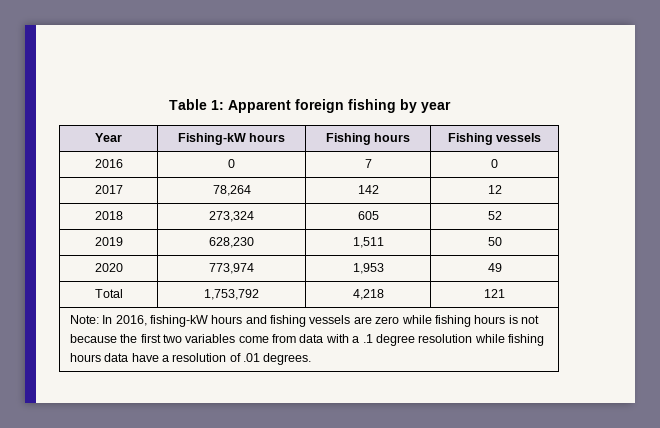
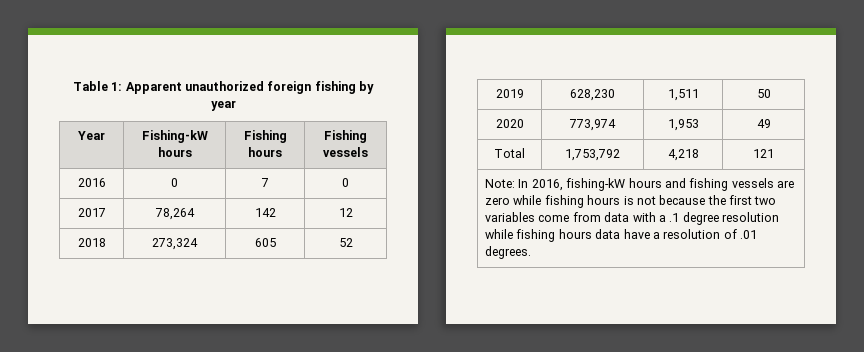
- Table 1: Apparent foreign fishing by year
+ Table 1: Apparent unauthorized foreign fishing by year

